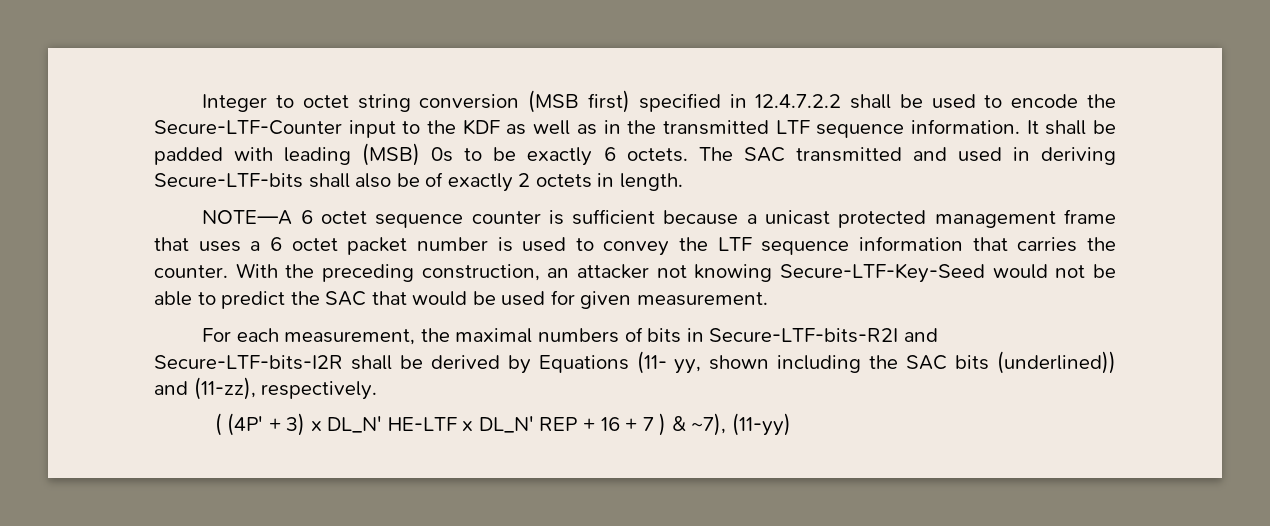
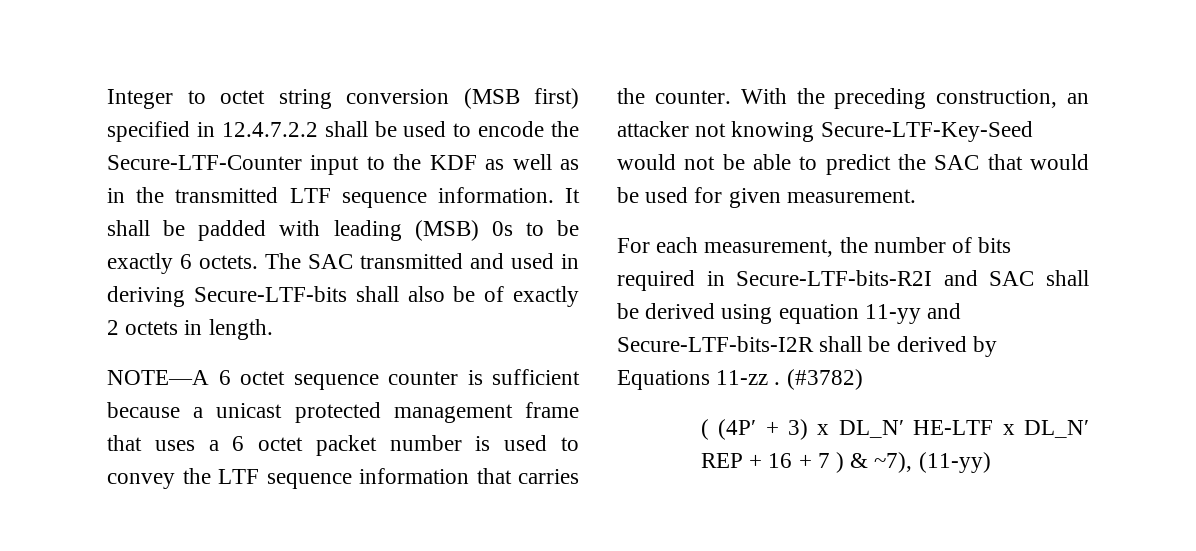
- For each measurement, the maximal numbers of bits in Secure-LTF-bits-R2I and Secure-LTF-bits-I2R shall be derived by Equations (11- yy, shown including the SAC bits (underlined)) and (11-zz), respectively.
+ For each measurement, the number of bits required in Secure-LTF-bits-R2I and SAC shall be derived using equation 11-yy and Secure-LTF-bits-I2R shall be derived by Equations 11-zz . (#3782)

